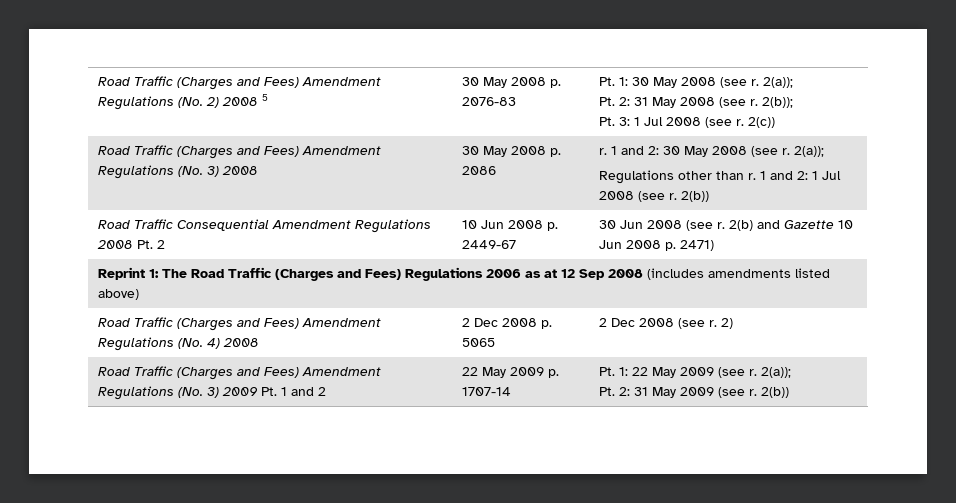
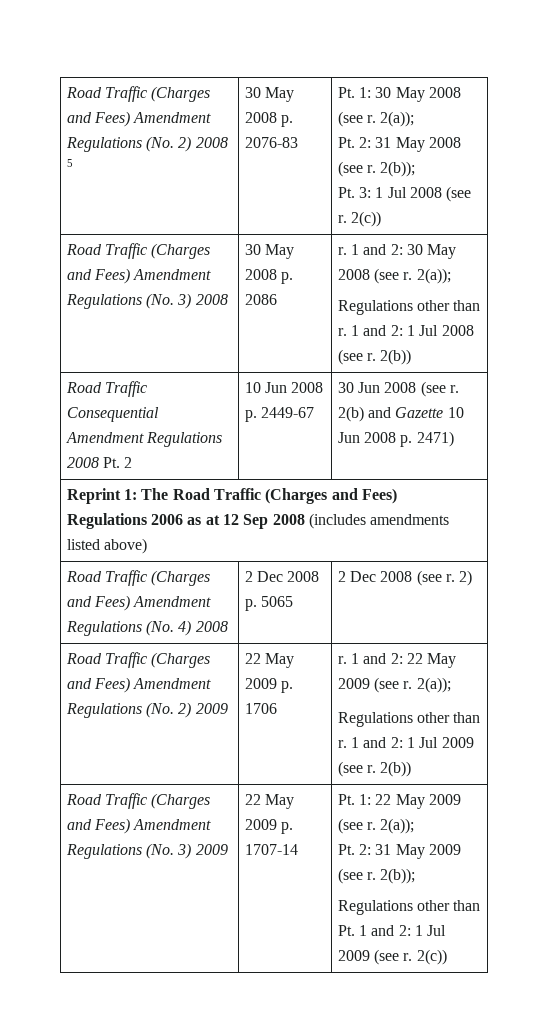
+ Road Traffic (Charges and Fees) Amendment Regulations (No. 2) 2009 | 22 May 2009 p. 1706 | r. 1 and 2: 22 May 2009 (see r. 2(a));
+ Regulations other than r. 1 and 2: 1 Jul 2009 (see r. 2(b))
- Road Traffic (Charges and Fees) Amendment Regulations (No. 3) 2009 Pt. 1 and 2
+ Road Traffic (Charges and Fees) Amendment Regulations (No. 3) 2009
- Pt. 2: 31 May 2009 (see r. 2(b))
+ Pt. 2: 31 May 2009 (see r. 2(b));
+ Regulations other than Pt. 1 and 2: 1 Jul 2009 (see r. 2(c))

